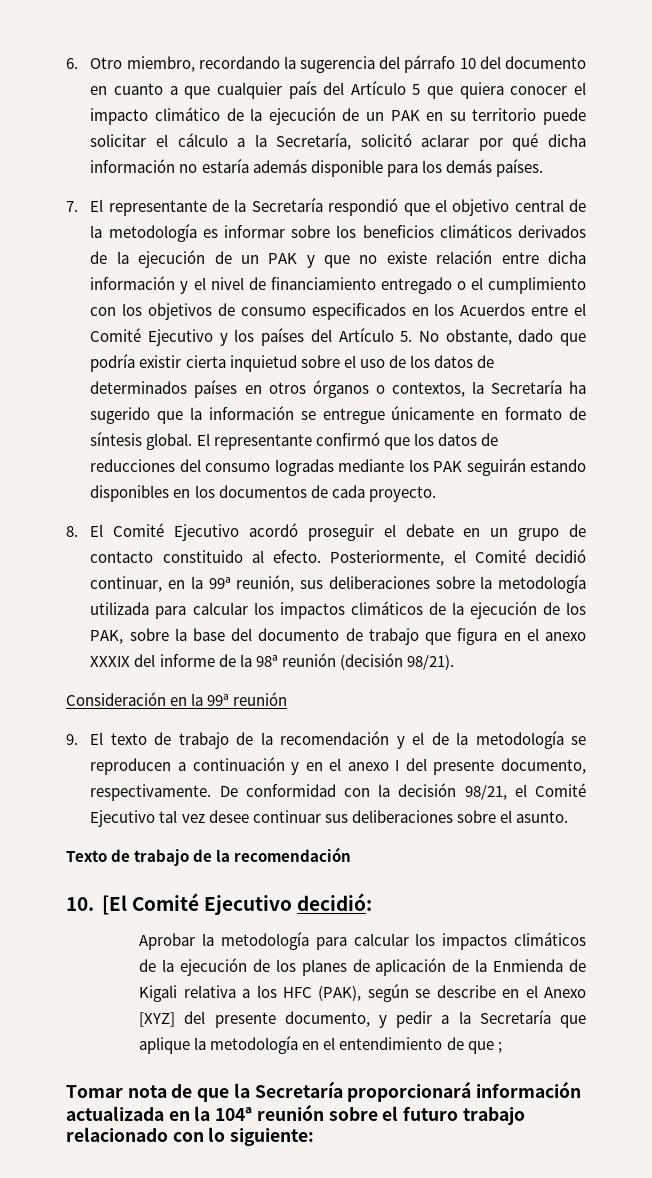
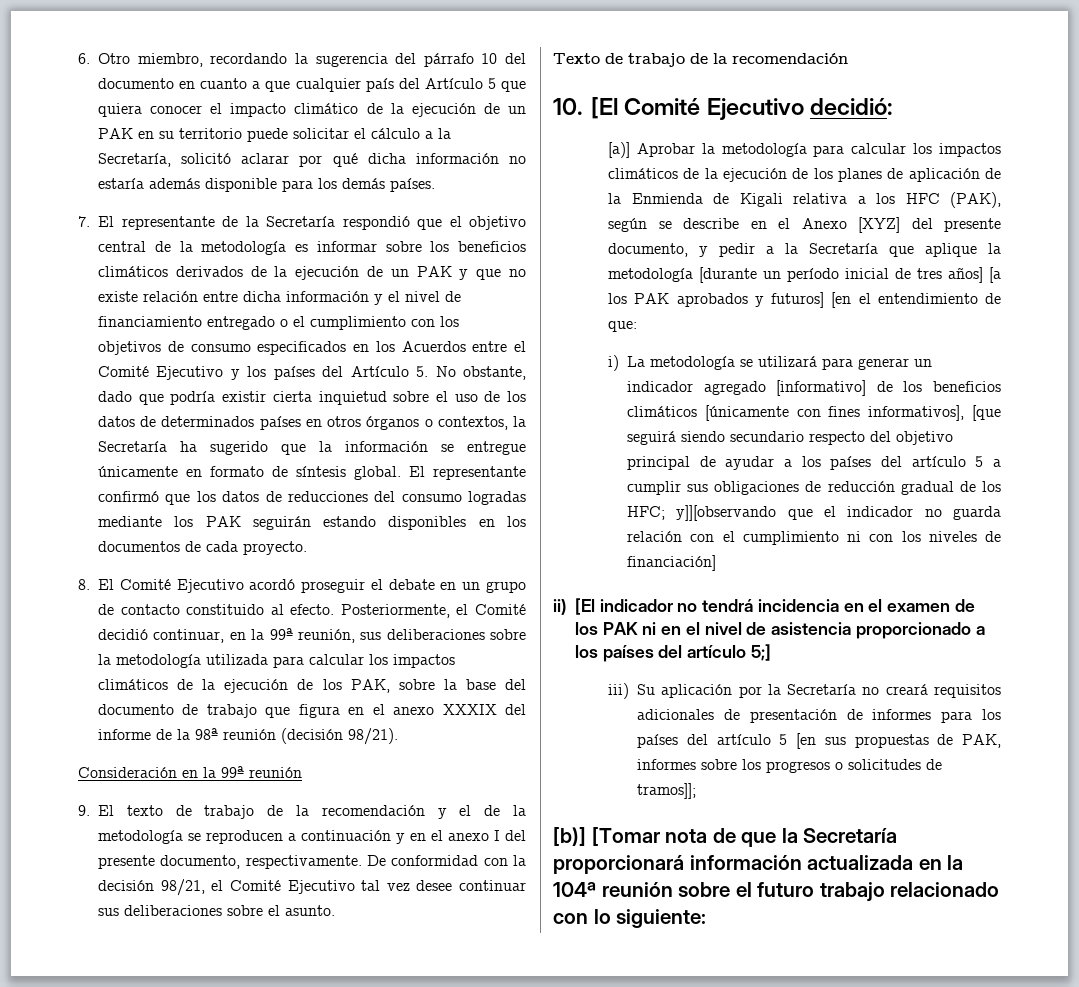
- Aprobar la metodología para calcular los impactos climáticos de la ejecución de los planes de aplicación de la Enmienda de Kigali relativa a los HFC (PAK), según se describe en el Anexo [XYZ] del presente documento, y pedir a la Secretaría que aplique la metodología en el entendimiento de que ;
- Tomar nota de que la Secretaría proporcionará información actualizada en la 104ª reunión sobre el futuro trabajo relacionado con lo siguiente:
+ [a)] Aprobar la metodología para calcular los impactos climáticos de la ejecución de los planes de aplicación de la Enmienda de Kigali relativa a los HFC (PAK), según se describe en el Anexo [XYZ] del presente documento, y pedir a la Secretaría que aplique la metodología [durante un período inicial de tres años] [a los PAK aprobados y futuros] [en el entendimiento de que:
+ i) La metodología se utilizará para generar un indicador agregado [informativo] de los beneficios climáticos [únicamente con fines informativos], [que seguirá siendo secundario respecto del objetivo principal de ayudar a los países del artículo 5 a cumplir sus obligaciones de reducción gradual de los HFC; y]][observando que el indicador no guarda relación con el cumplimiento ni con los niveles de financiación]
+ ii) [El indicador no tendrá incidencia en el examen de los PAK ni en el nivel de asistencia proporcionado a los países del artículo 5;]
+ iii) Su aplicación por la Secretaría no creará requisitos adicionales de presentación de informes para los países del artículo 5 [en sus propuestas de PAK, informes sobre los progresos o solicitudes de tramos]];
+ [b)] [Tomar nota de que la Secretaría proporcionará información actualizada en la 104ª reunión sobre el futuro trabajo relacionado con lo siguiente:

